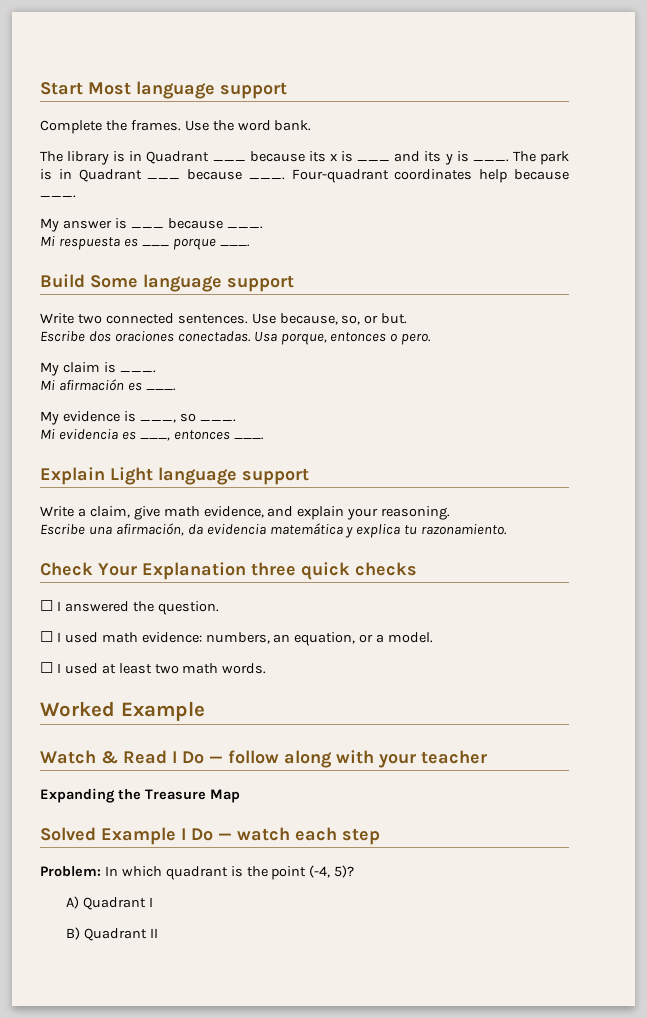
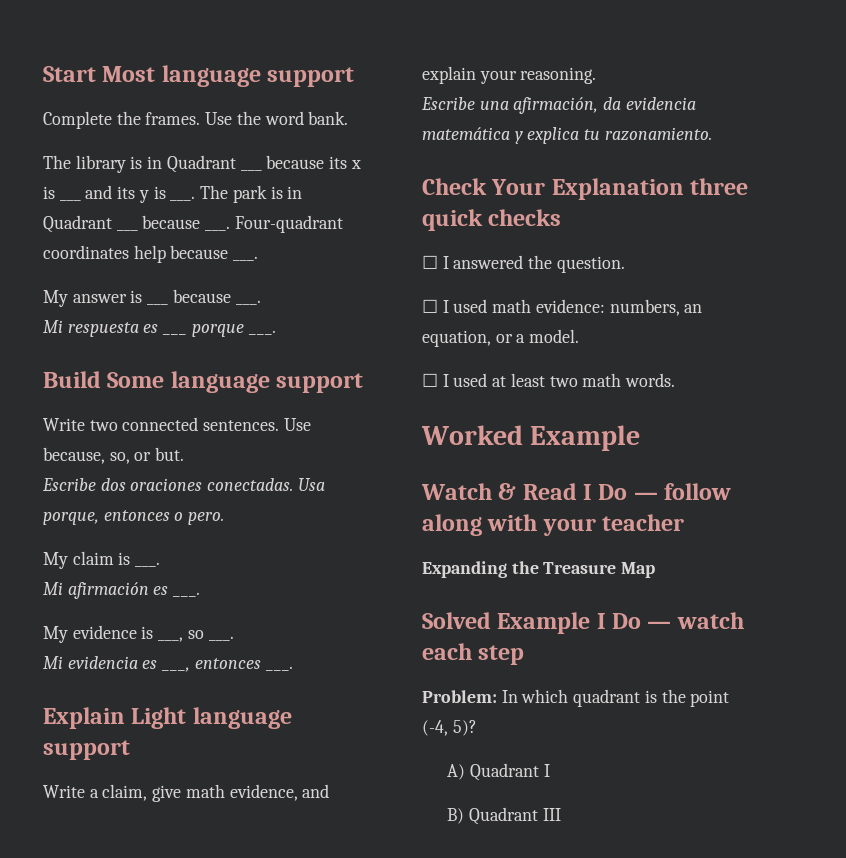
- B) Quadrant II
+ B) Quadrant III

